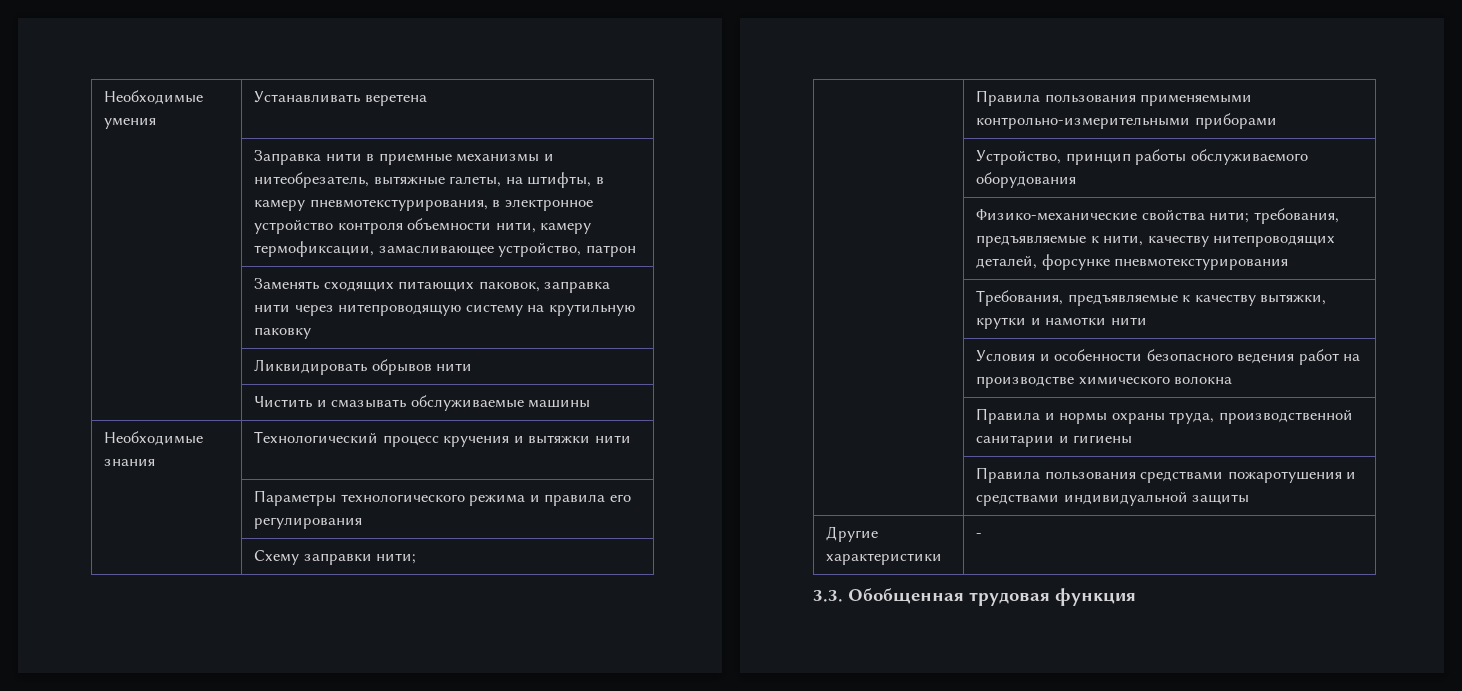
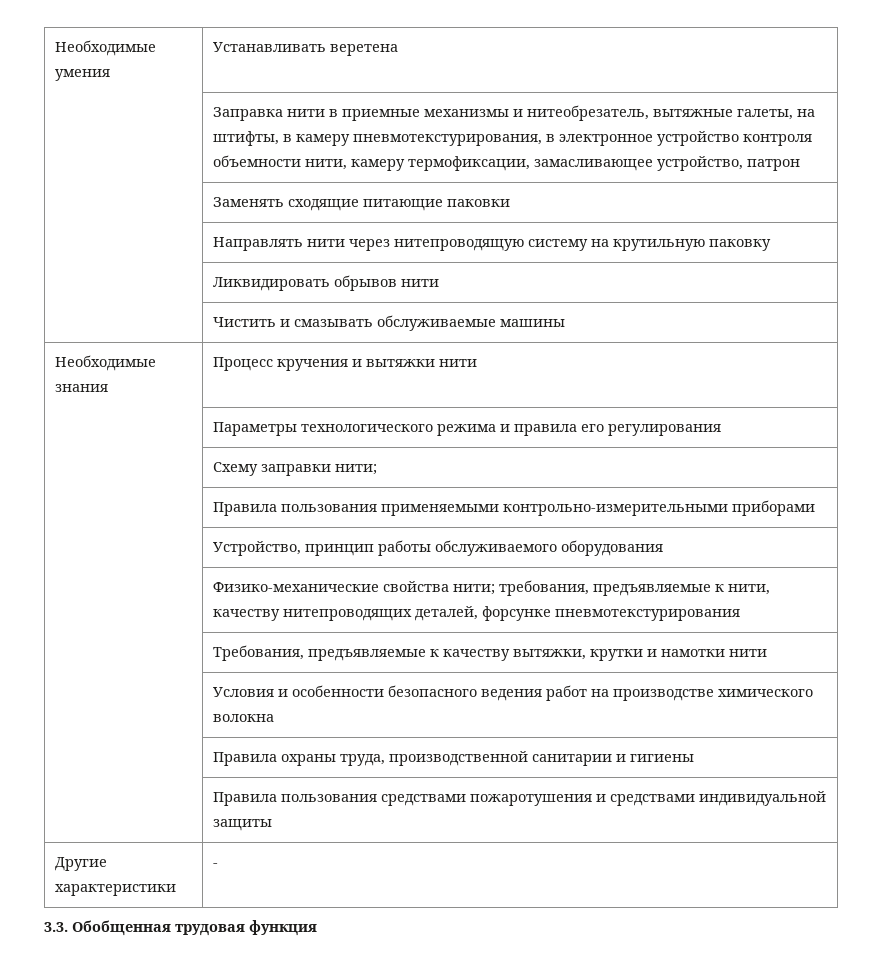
- | Заменять сходящих питающих паковок, заправка нити через нитепроводящую систему на крутильную паковку
+ | Заменять сходящие питающие паковки
+ | Направлять нити через нитепроводящую систему на крутильную паковку
- Необходимые знания | Технологический процесс кручения и вытяжки нити
+ Необходимые знания | Процесс кручения и вытяжки нити
- | Правила и нормы охраны труда, производственной санитарии и гигиены
+ | Правила охраны труда, производственной санитарии и гигиены

